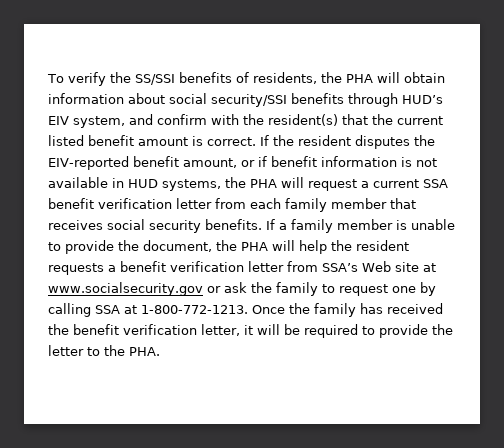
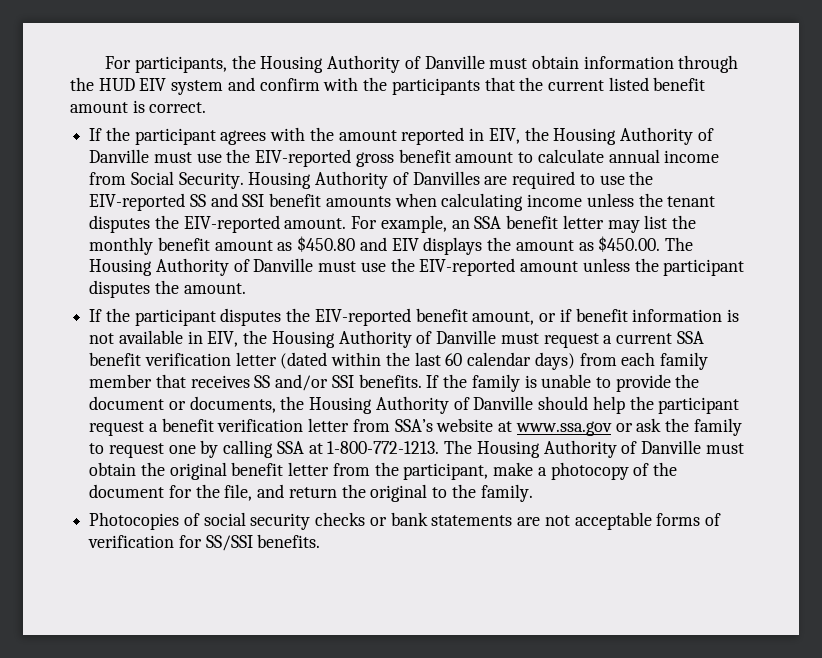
- To verify the SS/SSI benefits of residents, the PHA will obtain information about social security/SSI benefits through HUD’s EIV system, and confirm with the resident(s) that the current listed benefit amount is correct. If the resident disputes the EIV-reported benefit amount, or if benefit information is not available in HUD systems, the PHA will request a current SSA benefit verification letter from each family member that receives social security benefits. If a family member is unable to provide the document, the PHA will help the resident requests a benefit verification letter from SSA’s Web site at www.socialsecurity.gov or ask the family to request one by calling SSA at 1-800-772-1213.
+ For participants, the Housing Authority of Danville must obtain information through the HUD EIV system and confirm with the participants that the current listed benefit amount is correct.
+ If the participant agrees with the amount reported in EIV, the Housing Authority of Danville must use the EIV-reported gross benefit amount to calculate annual income from Social Security. Housing Authority of Danvilles are required to use the EIV-reported SS and SSI benefit amounts when calculating income unless the tenant disputes the EIV-reported amount. For example, an SSA benefit letter may list the monthly benefit amount as $450.80 and EIV displays the amount as $450.00. The Housing Authority of Danville must use the EIV-reported amount unless the participant disputes the amount.
+ If the participant disputes the EIV-reported benefit amount, or if benefit information is not available in EIV, the Housing Authority of Danville must request a current SSA benefit verification letter (dated within the last 60 calendar days) from each family member that receives SS and/or SSI benefits. If the family is unable to provide the document or documents, the Housing Authority of Danville should help the participant request a benefit verification letter from SSA’s website at www.ssa.gov or ask the family to request one by calling SSA at 1-800-772-1213.
- Once the family has received the benefit verification letter, it will be required to provide the letter to the PHA.
+ The Housing Authority of Danville must obtain the original benefit letter from the participant, make a photocopy of the document for the file, and return the original to the family.
+ Photocopies of social security checks or bank statements are not acceptable forms of verification for SS/SSI benefits.

